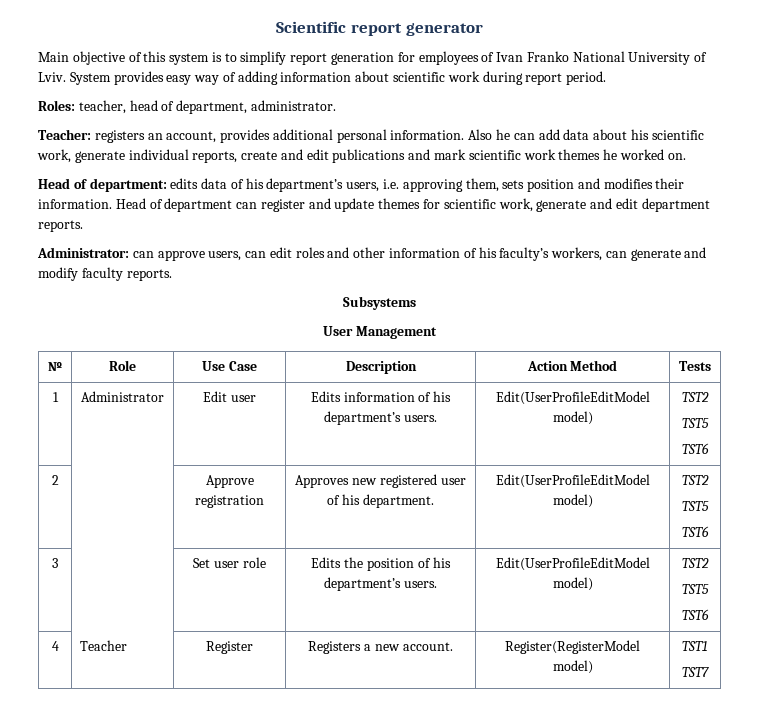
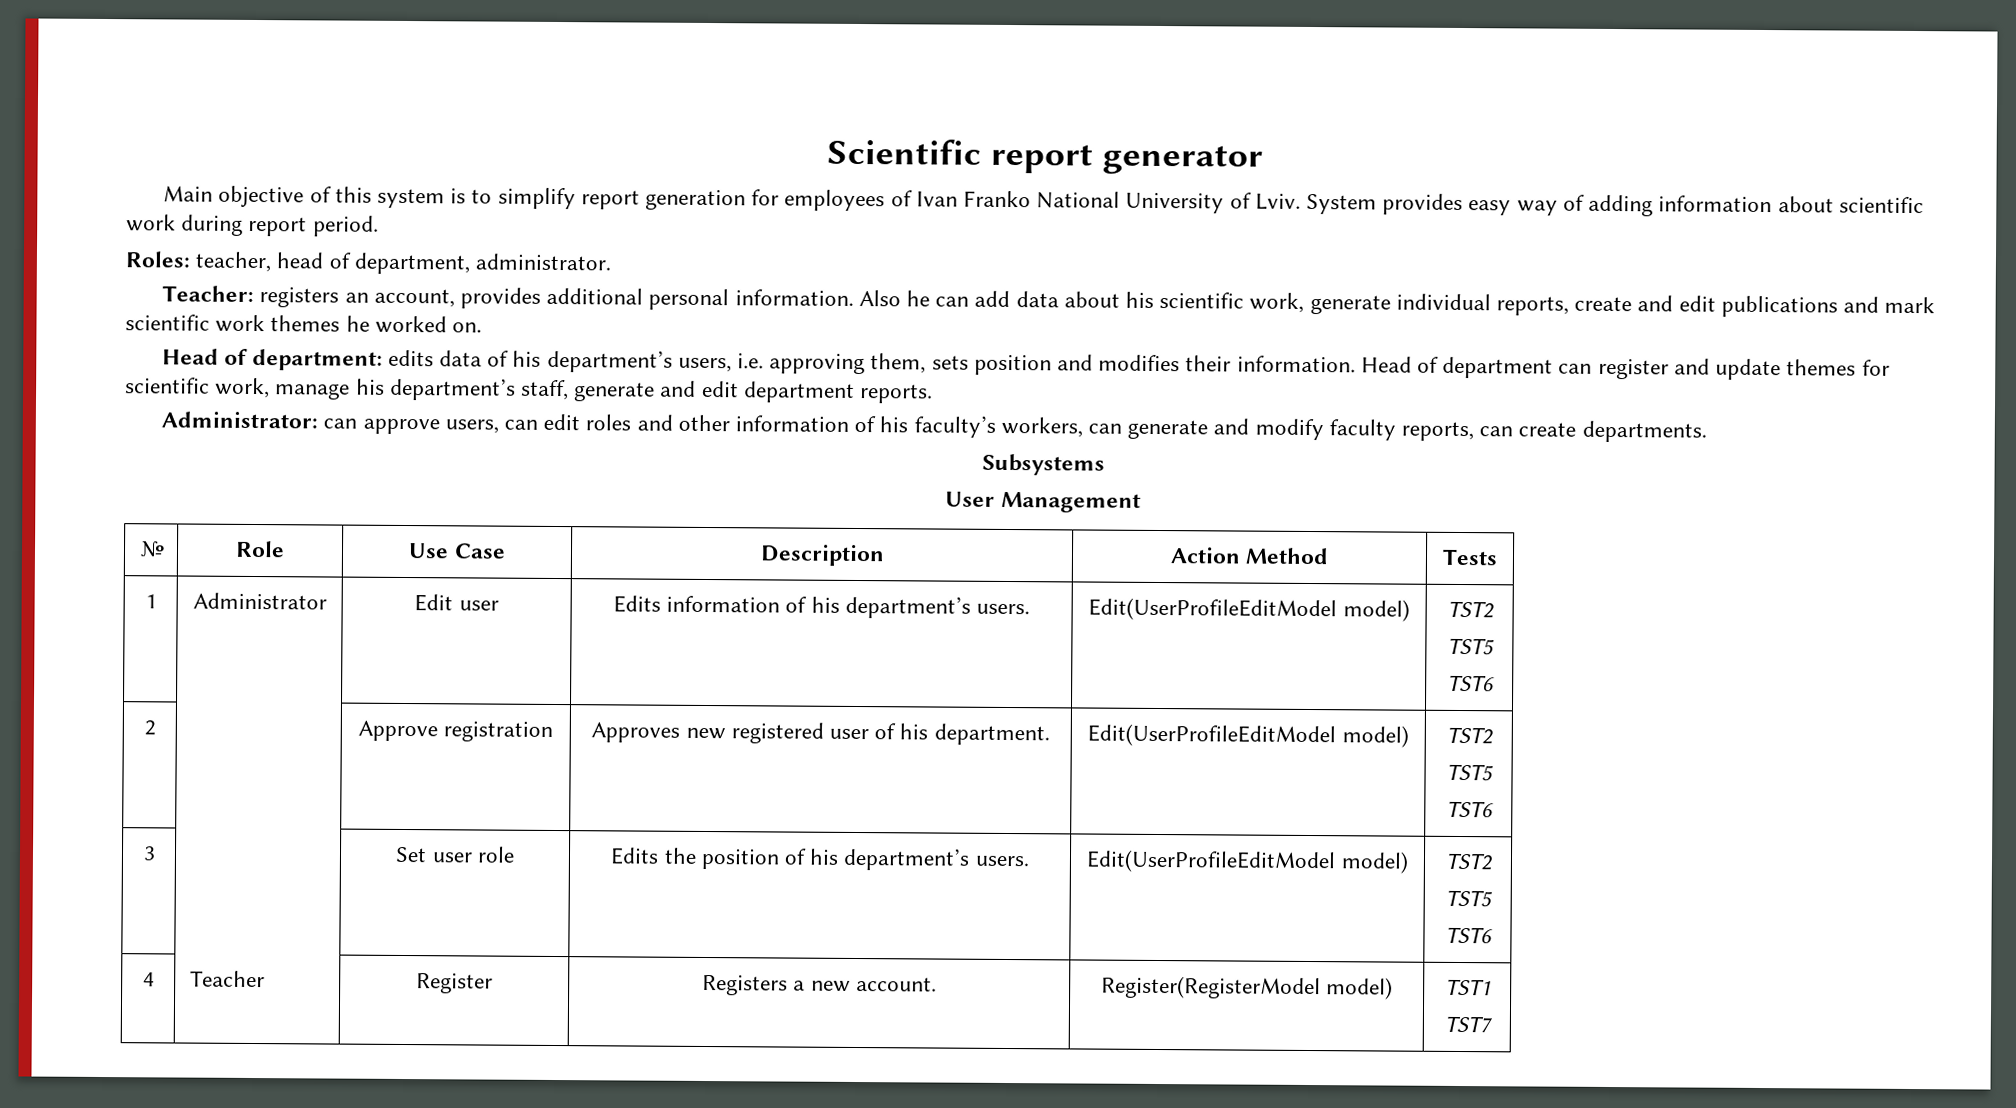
- Head of department can register and update themes for scientific work, generate and edit department reports.
+ Head of department can register and update themes for scientific work, manage his department’s staff, generate and edit department reports.
- Administrator: can approve users, can edit roles and other information of his faculty’s workers, can generate and modify faculty reports.
+ Administrator: can approve users, can edit roles and other information of his faculty’s workers, can generate and modify faculty reports, can create departments.

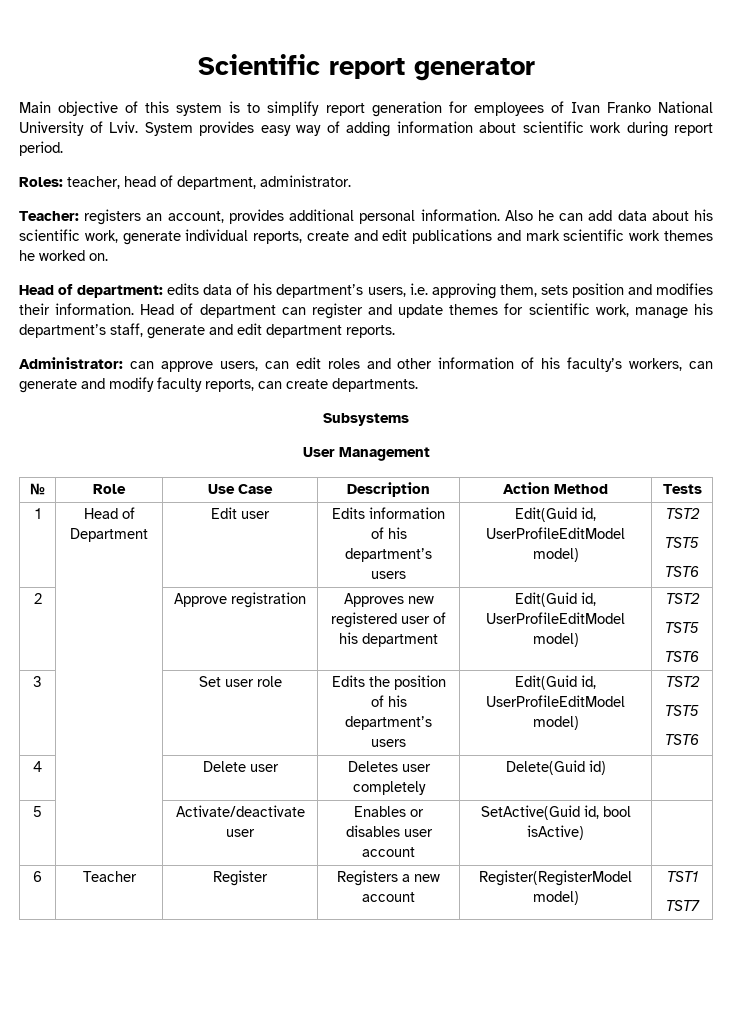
- 1 | Administrator | Edit user | Edits information of his department’s users. | Edit(UserProfileEditModel model) | TST2
+ 1 | Head of Department | Edit user | Edits information of his department’s users | Edit(Guid id, UserProfileEditModel model) | TST2
- 2 | | Approve registration | Approves new registered user of his department. | Edit(UserProfileEditModel model) | TST2
+ 2 | | Approve registration | Approves new registered user of his department | Edit(Guid id, UserProfileEditModel model) | TST2
- 3 | | Set user role | Edits the position of his department’s users. | Edit(UserProfileEditModel model) | TST2
+ 3 | | Set user role | Edits the position of his department’s users | Edit(Guid id, UserProfileEditModel model) | TST2
- 4 | Teacher | Register | Registers a new account. | Register(RegisterModel model) | TST1
+ 4 | | Delete user | Deletes user completely | Delete(Guid id) |
+ 5 | | Activate/deactivate user | Enables or disables user account | SetActive(Guid id, bool isActive) |
+ 6 | Teacher | Register | Registers a new account | Register(RegisterModel model) | TST1

